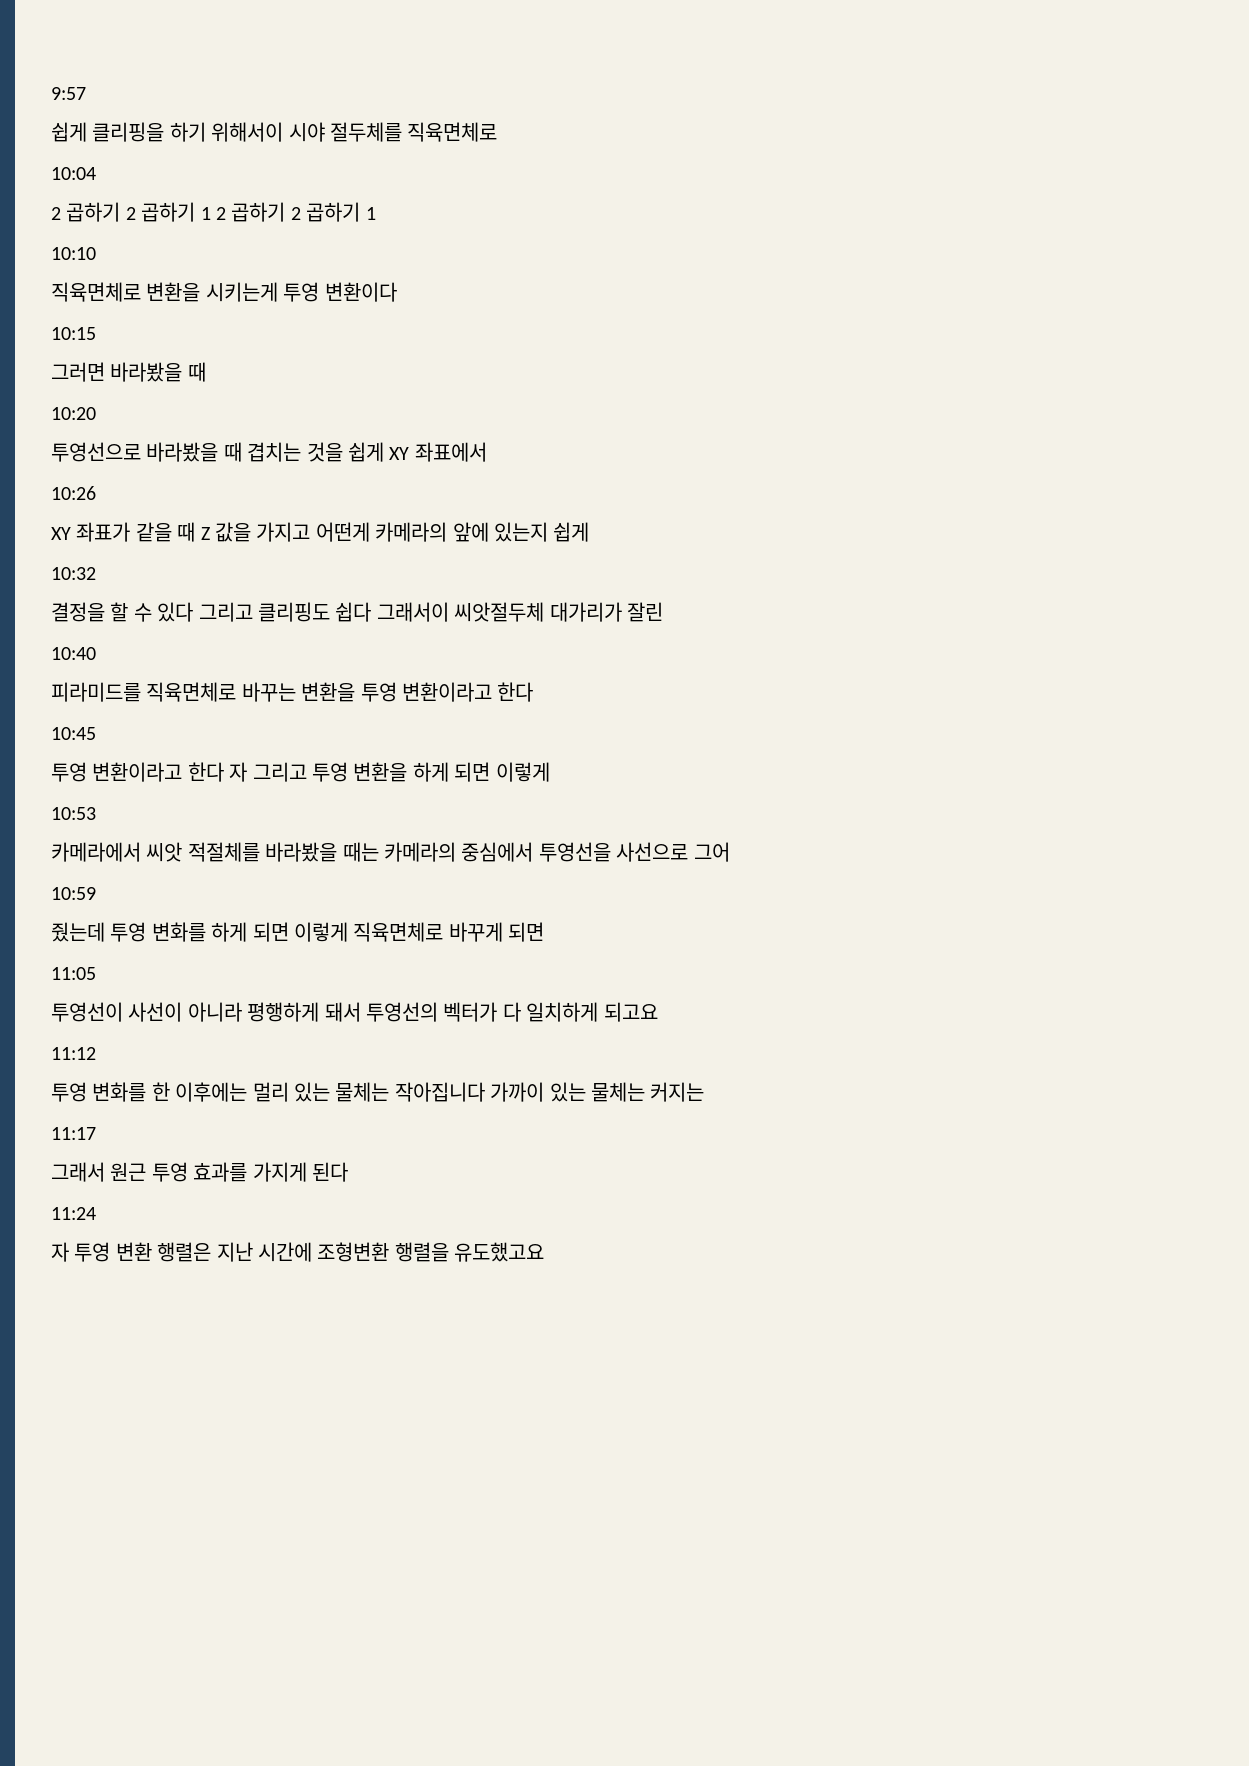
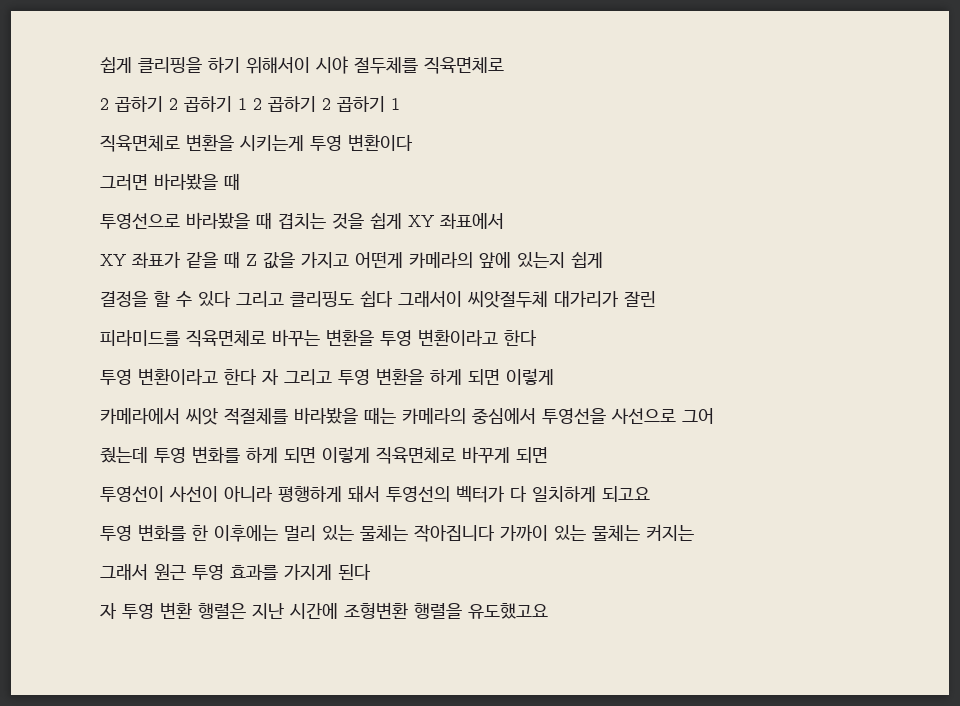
- 9:57
- 10:04
- 10:10
- 10:15
- 10:20
- 10:26
- 10:32
- 10:40
- 10:45
- 10:53
- 10:59
- 11:05
- 11:12
- 11:17
- 11:24

